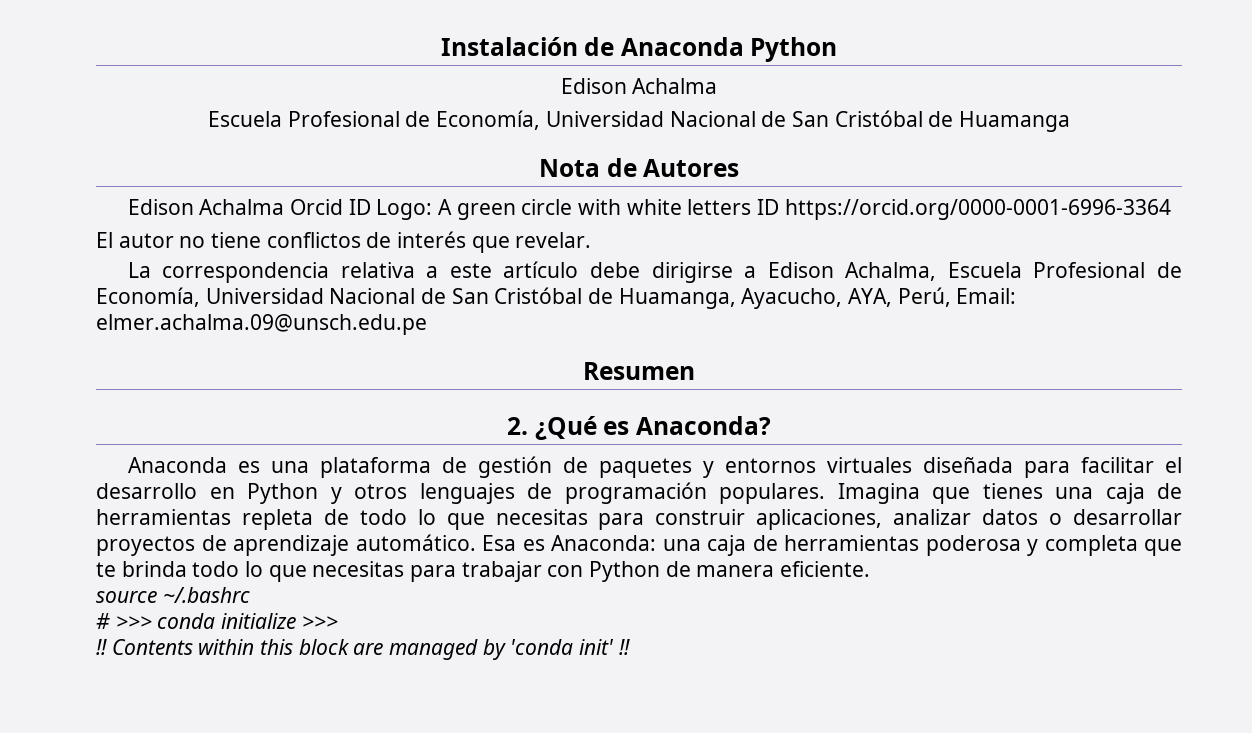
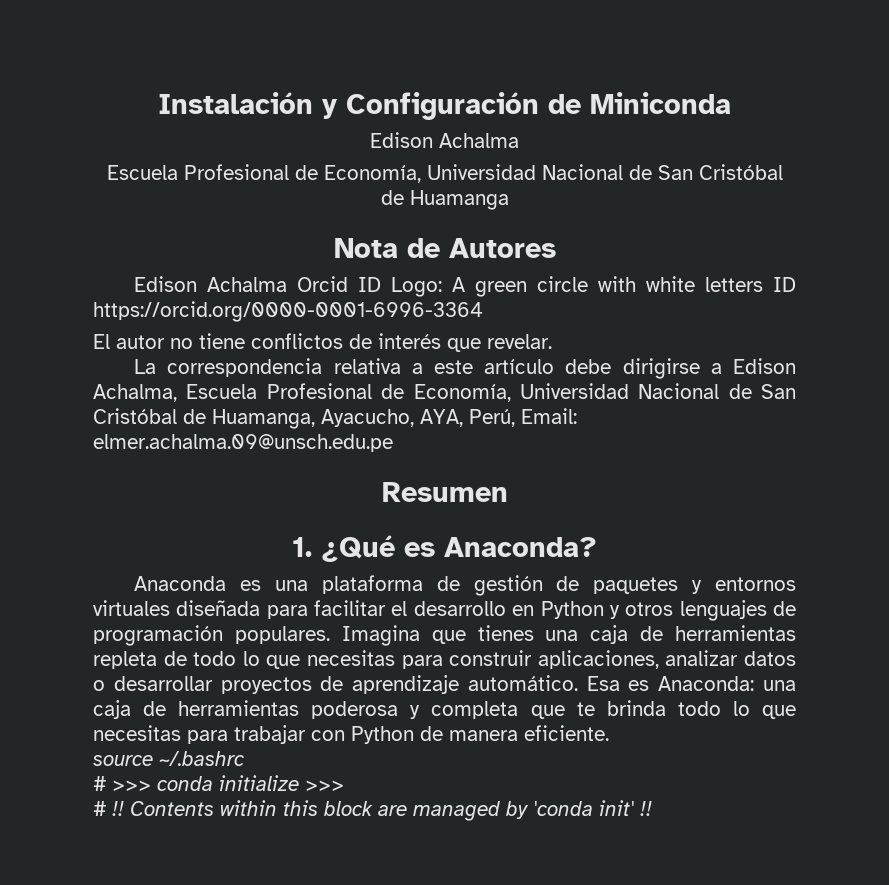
- Instalación de Anaconda Python
+ Instalación y Configuración de Miniconda
- 2. ¿Qué es Anaconda?
+ 1. ¿Qué es Anaconda?
  # >>> conda initialize >>>
- !!
+ # !!

